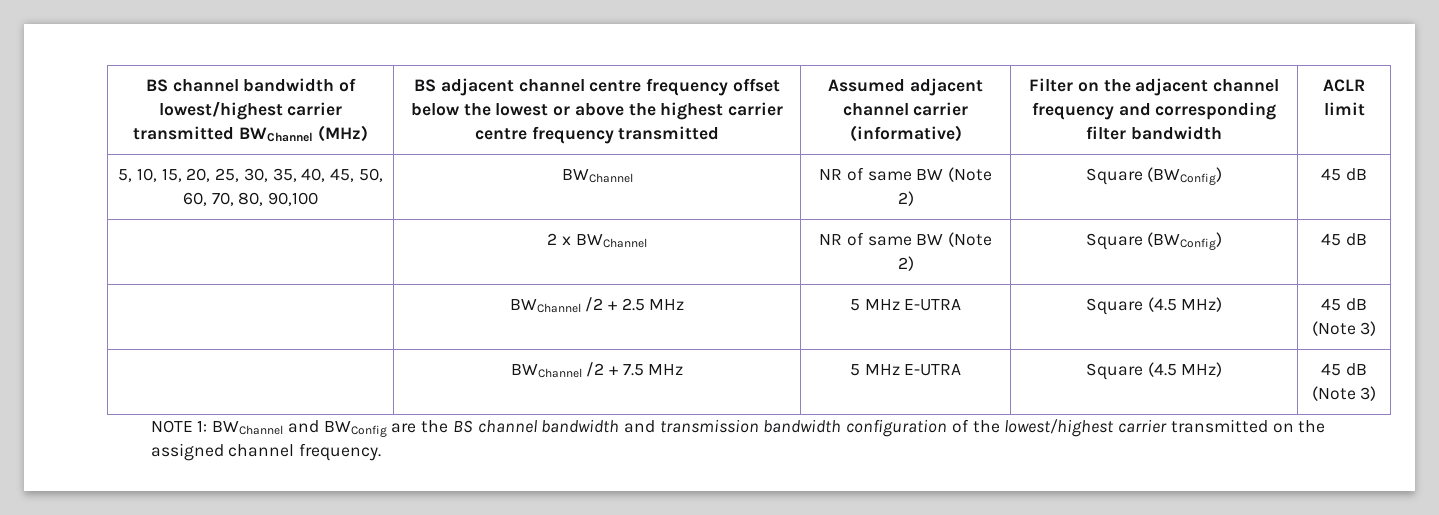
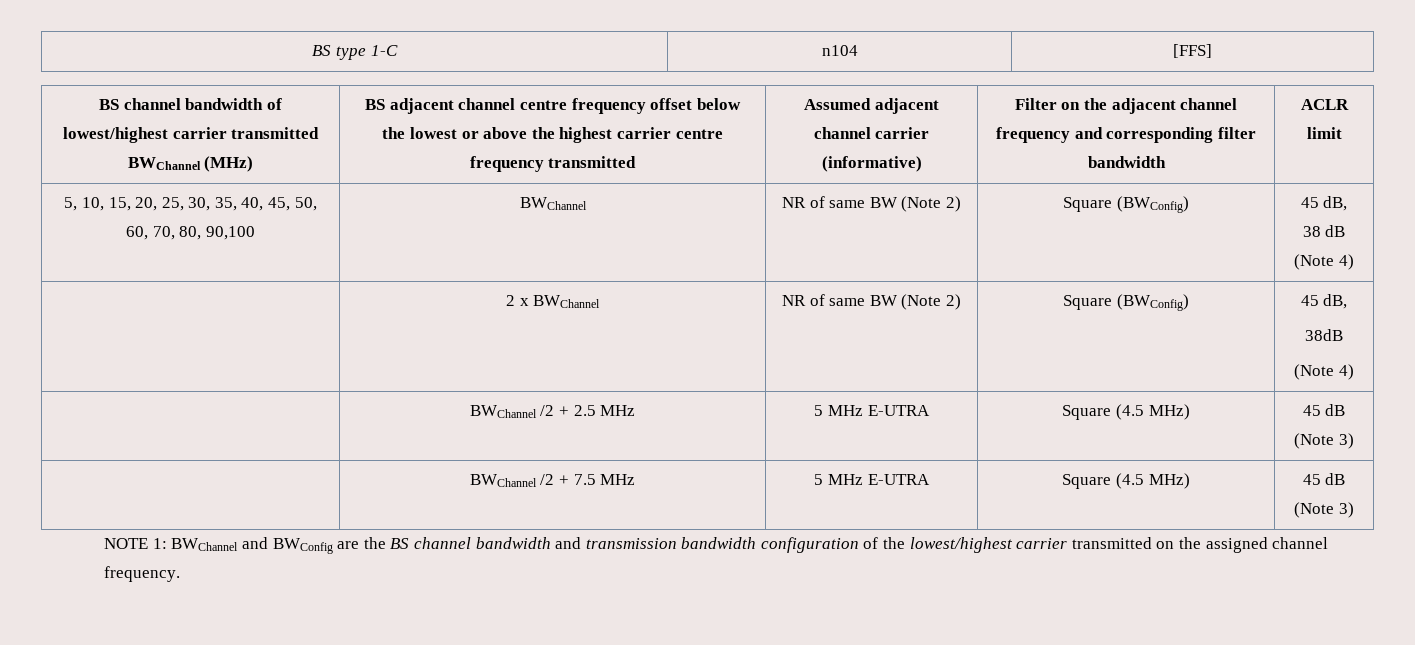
+ BS type 1-C | n104 | [FFS]
- 5, 10, 15, 20, 25, 30, 35, 40, 45, 50, 60, 70, 80, 90,100 | BWChannel | NR of same BW (Note 2) | Square (BWConfig) | 45 dB
+ 5, 10, 15, 20, 25, 30, 35, 40, 45, 50, 60, 70, 80, 90,100 | BWChannel | NR of same BW (Note 2) | Square (BWConfig) | 45 dB,
+ 38 dB (Note 4)
- | 2 x BWChannel | NR of same BW (Note 2) | Square (BWConfig) | 45 dB
+ | 2 x BWChannel | NR of same BW (Note 2) | Square (BWConfig) | 45 dB,
+ 38dB
+ (Note 4)

